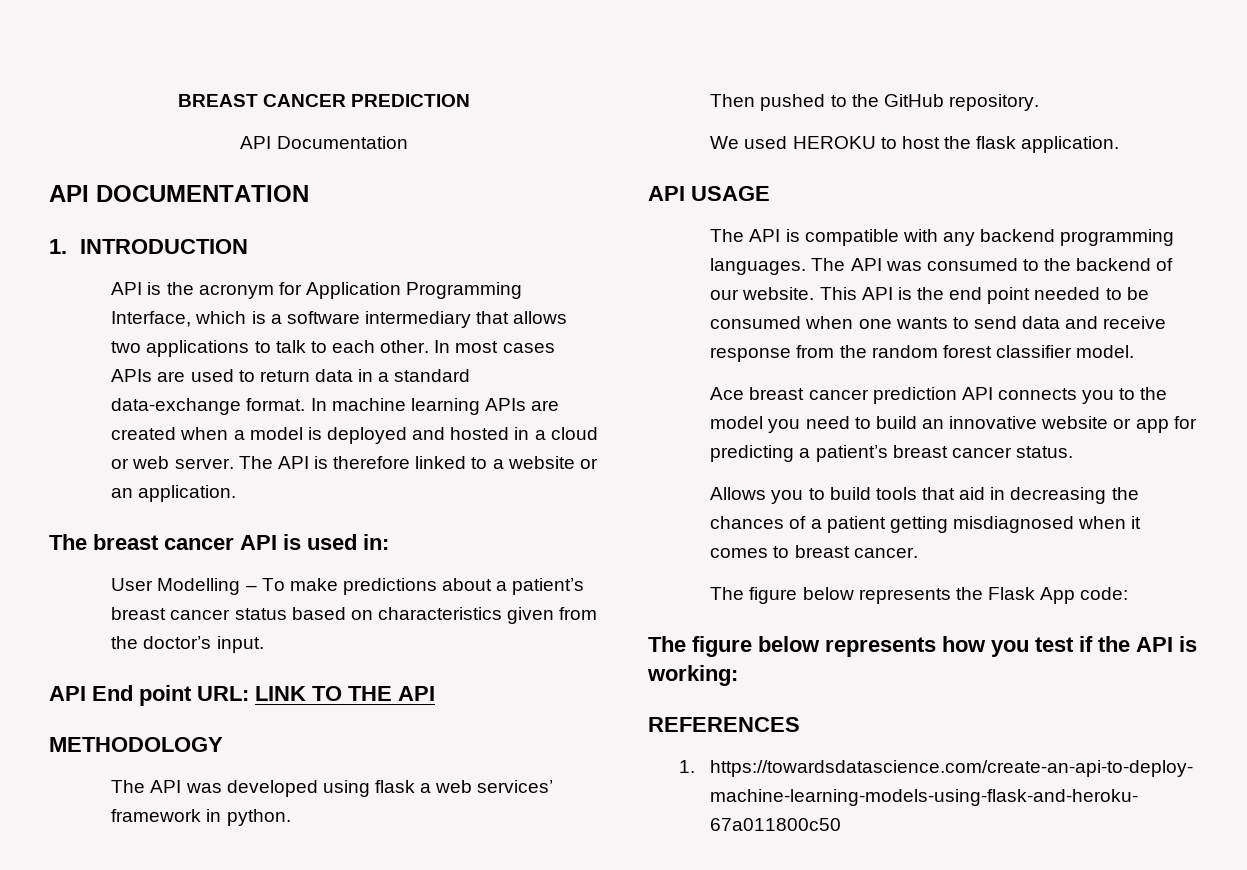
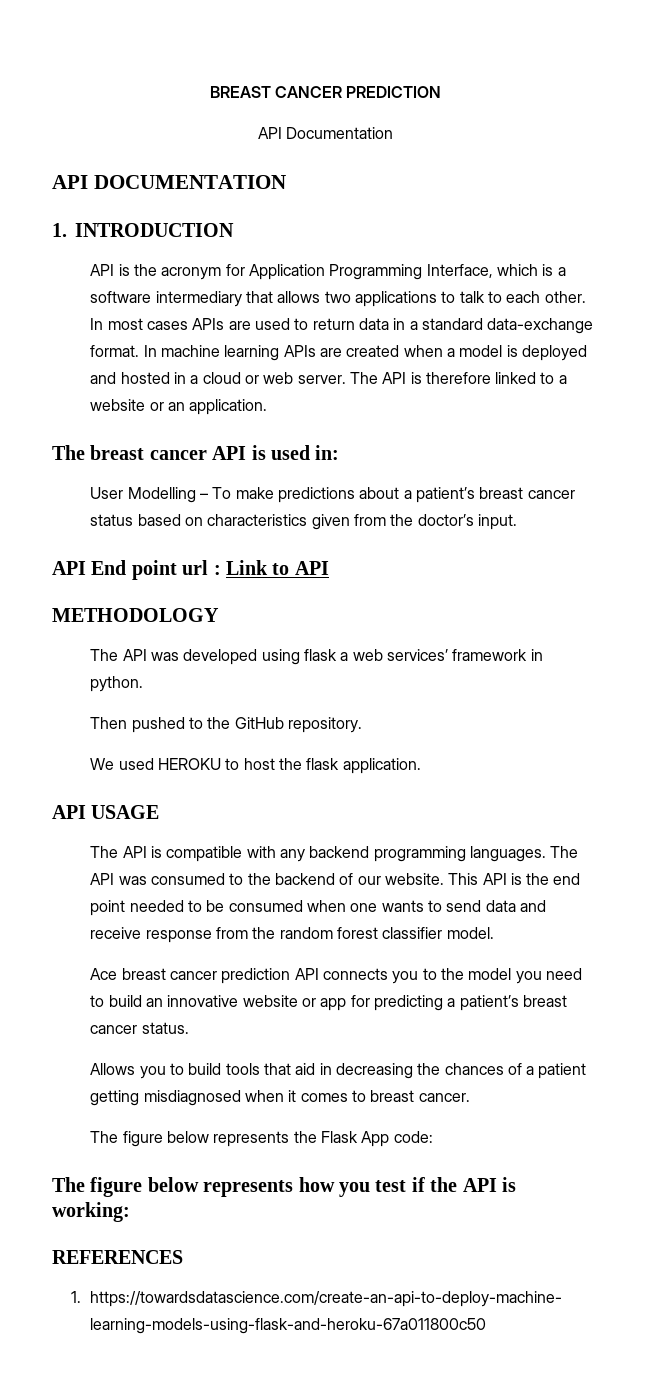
- API End point URL: LINK TO THE API
+ API End point url : Link to API

